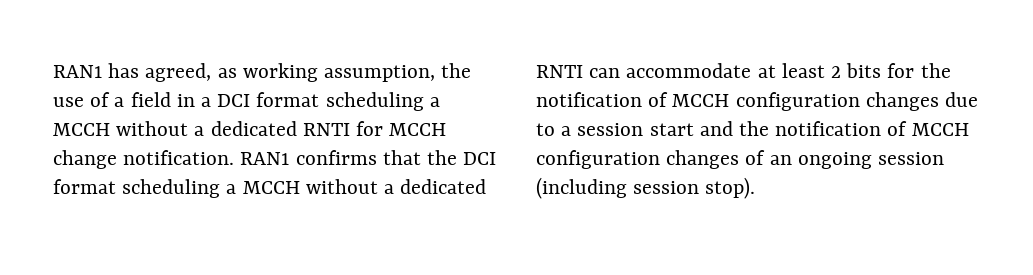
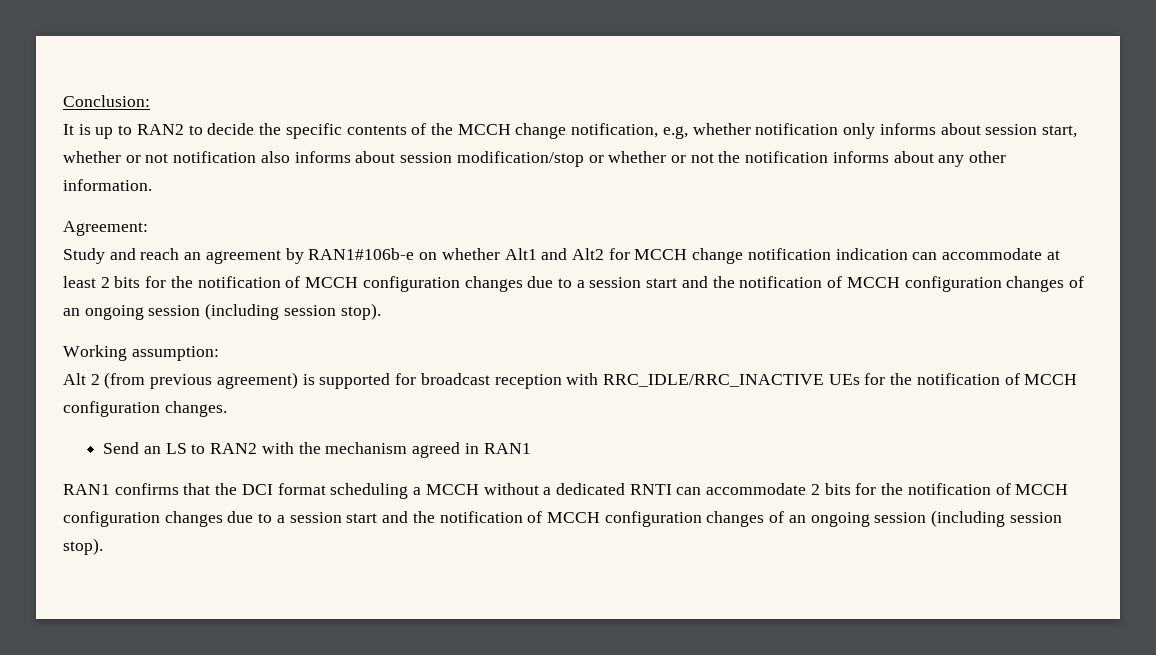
- RAN1 has agreed, as working assumption, the use of a field in a DCI format scheduling a MCCH without a dedicated RNTI for MCCH change notification. RAN1 confirms that the DCI format scheduling a MCCH without a dedicated RNTI can accommodate at least 2 bits for the notification of MCCH configuration changes due to a session start and the notification of MCCH configuration changes of an ongoing session (including session stop).
+ Conclusion:
+ It is up to RAN2 to decide the specific contents of the MCCH change notification, e.g, whether notification only informs about session start, whether or not notification also informs about session modification/stop or whether or not the notification informs about any other information.
+ Agreement:
+ Study and reach an agreement by RAN1#106b-e on whether Alt1 and Alt2 for MCCH change notification indication can accommodate at least 2 bits for the notification of MCCH configuration changes due to a session start and the notification of MCCH configuration changes of an ongoing session (including session stop).
+ Working assumption:
+ Alt 2 (from previous agreement) is supported for broadcast reception with RRC_IDLE/RRC_INACTIVE UEs for the notification of MCCH configuration changes.
+ Send an LS to RAN2 with the mechanism agreed in RAN1
+ RAN1 confirms that the DCI format scheduling a MCCH without a dedicated RNTI can accommodate 2 bits for the notification of MCCH configuration changes due to a session start and the notification of MCCH configuration changes of an ongoing session (including session stop).

